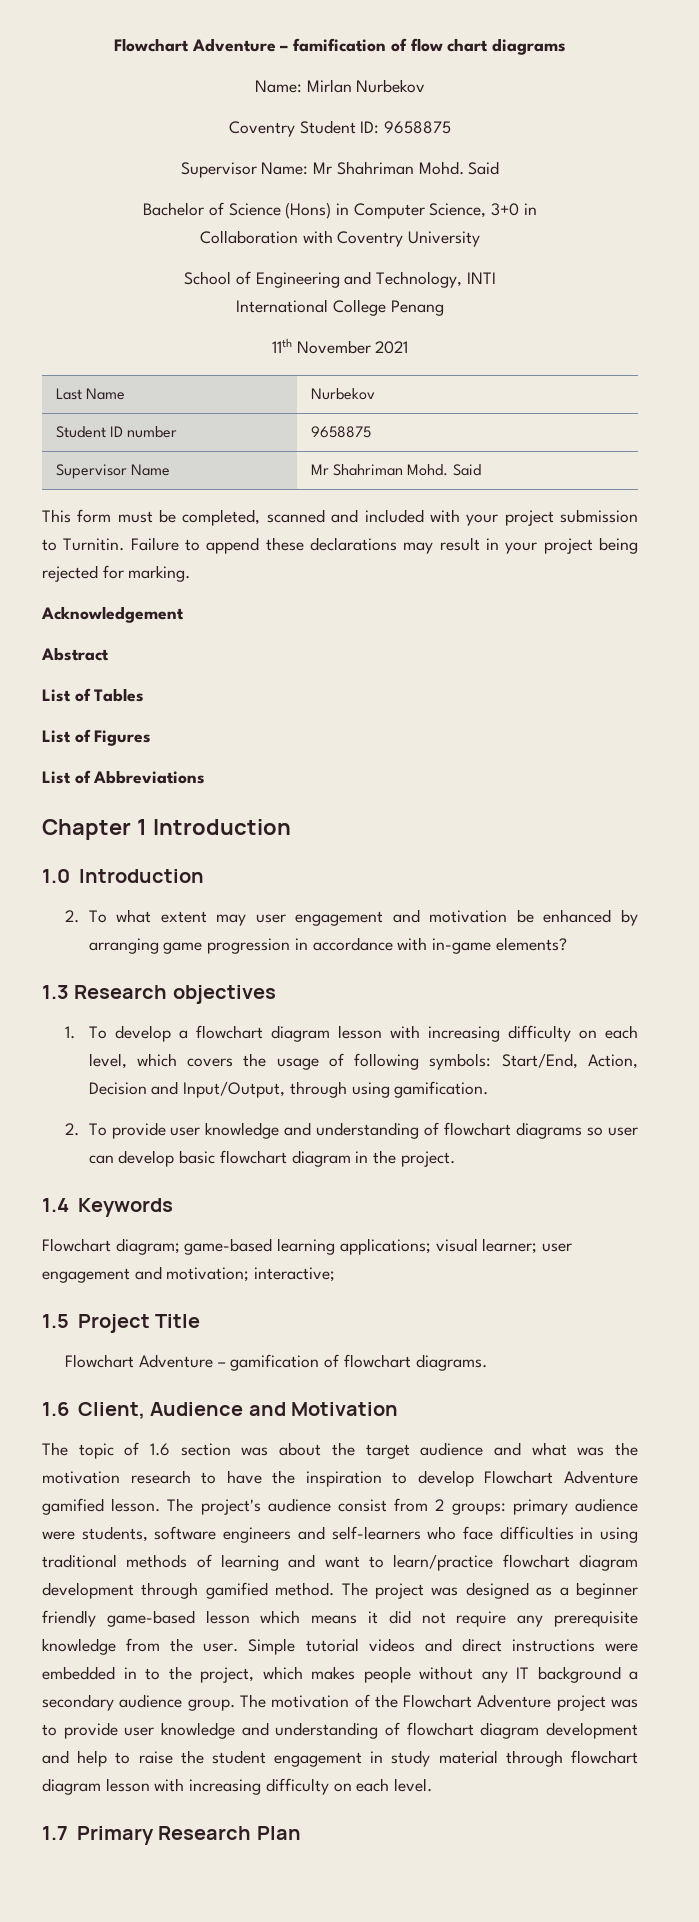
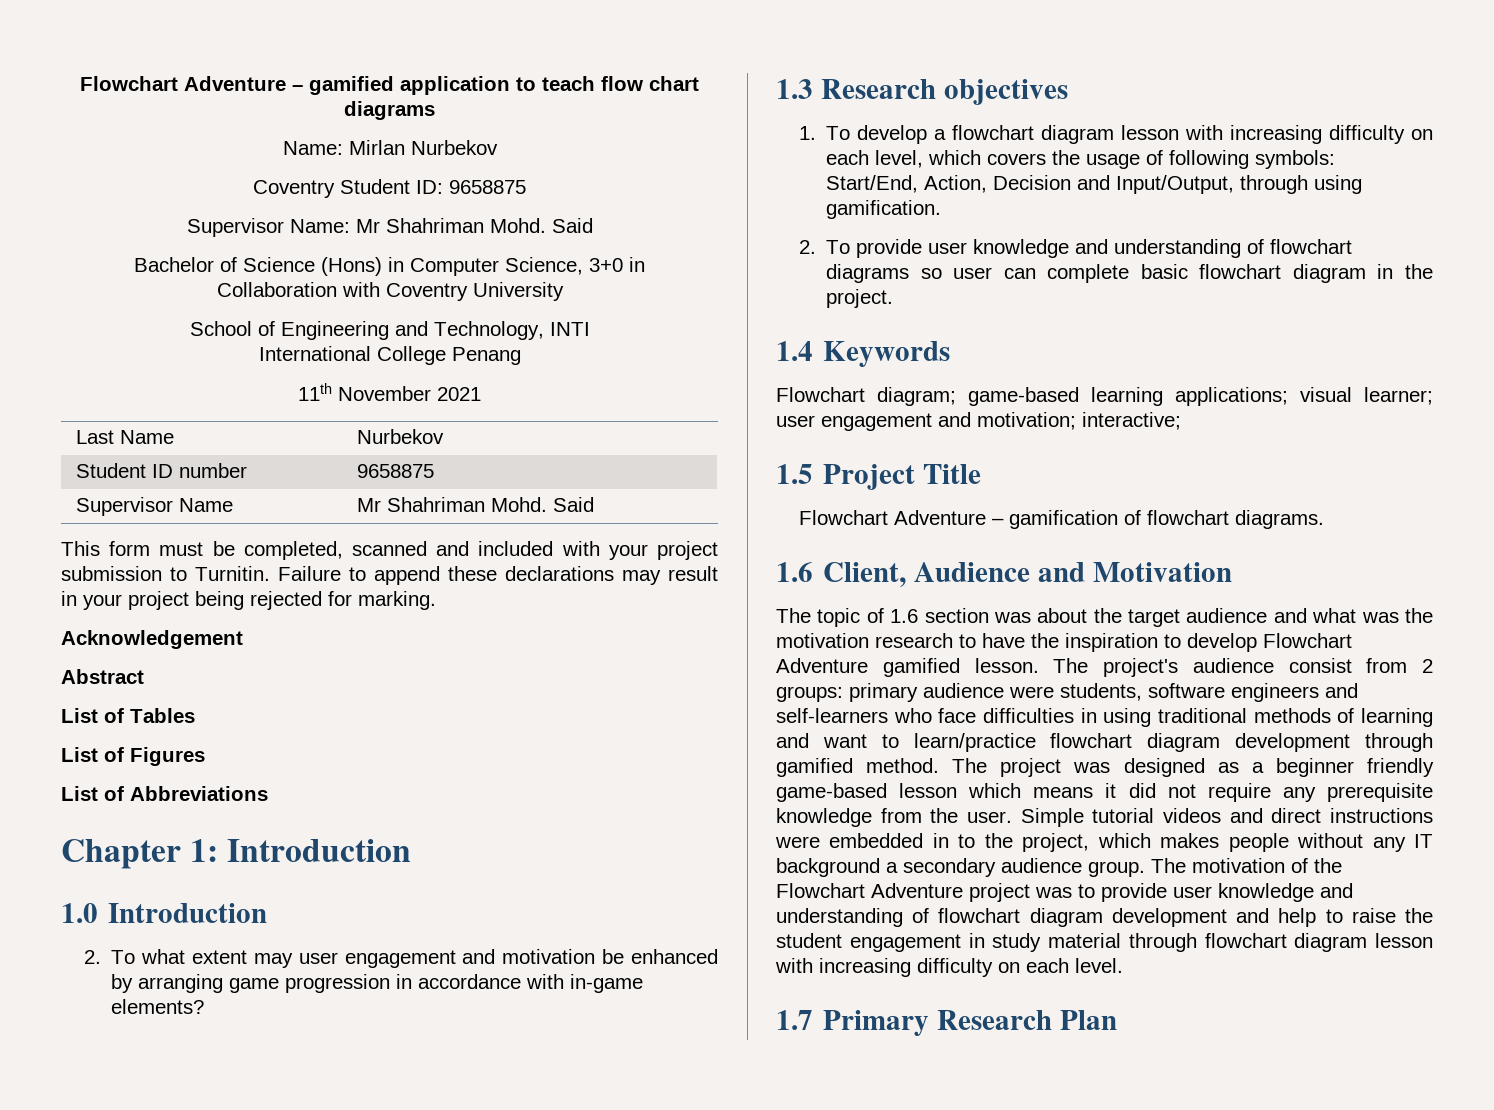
- Flowchart Adventure – famification of flow chart diagrams
+ Flowchart Adventure – gamified application to teach flow chart diagrams
- Chapter 1 Introduction
+ Chapter 1: Introduction
- 2. To provide user knowledge and understanding of flowchart diagrams so user can develop basic flowchart diagram in the project.
+ 2. To provide user knowledge and understanding of flowchart diagrams so user can complete basic flowchart diagram in the project.

